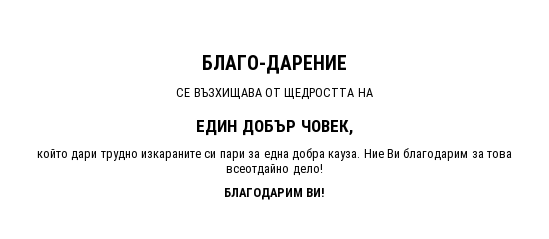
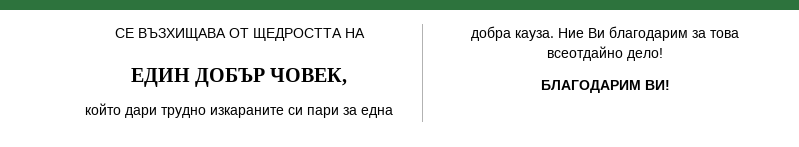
- БЛАГО-ДАРЕНИЕ

